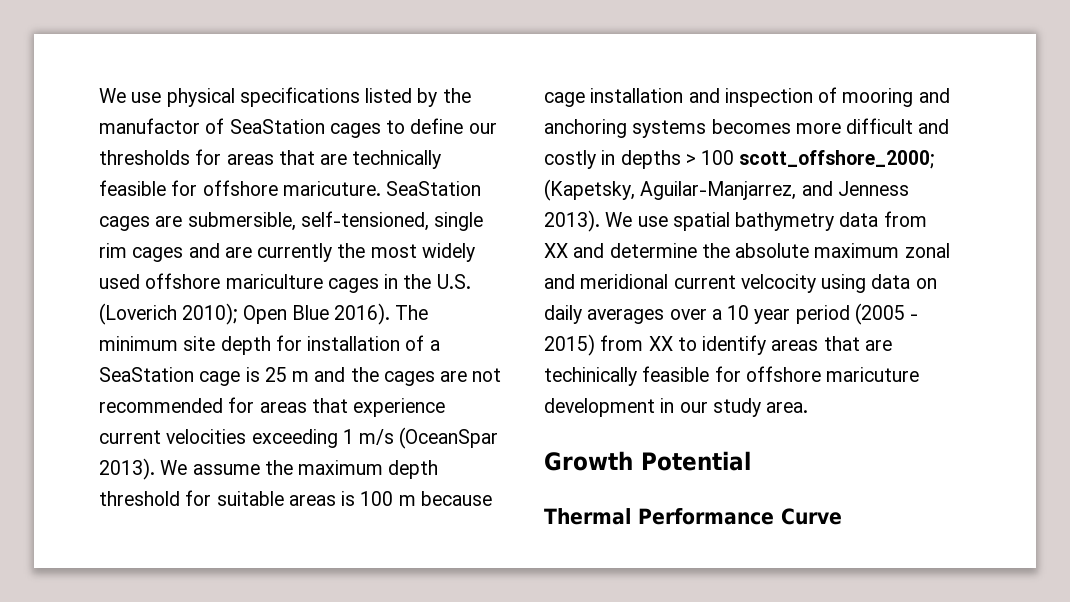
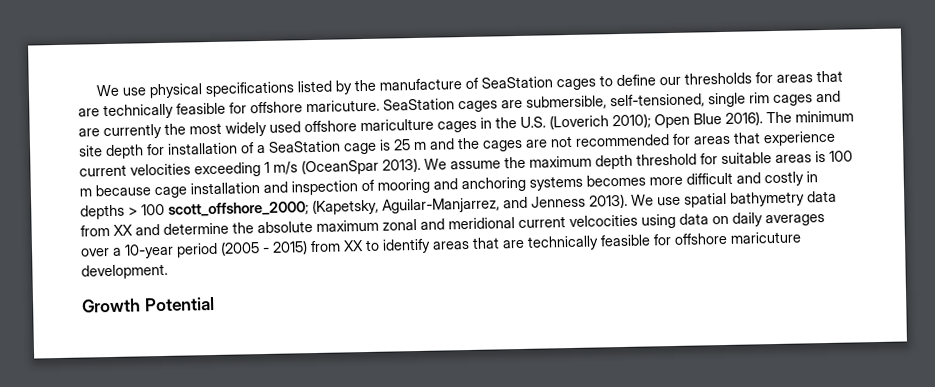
- We use physical specifications listed by the manufactor of SeaStation cages to define our thresholds for areas that are technically feasible for offshore maricuture.
+ We use physical specifications listed by the manufacture of SeaStation cages to define our thresholds for areas that are technically feasible for offshore maricuture.
- We use spatial bathymetry data from XX and determine the absolute maximum zonal and meridional current velcocity using data on daily averages over a 10 year period (2005 - 2015) from XX to identify areas that are techinically feasible for offshore maricuture development in our study area.
+ We use spatial bathymetry data from XX and determine the absolute maximum zonal and meridional current velcocities using data on daily averages over a 10-year period (2005 - 2015) from XX to identify areas that are technically feasible for offshore maricuture development.
- Thermal Performance Curve

